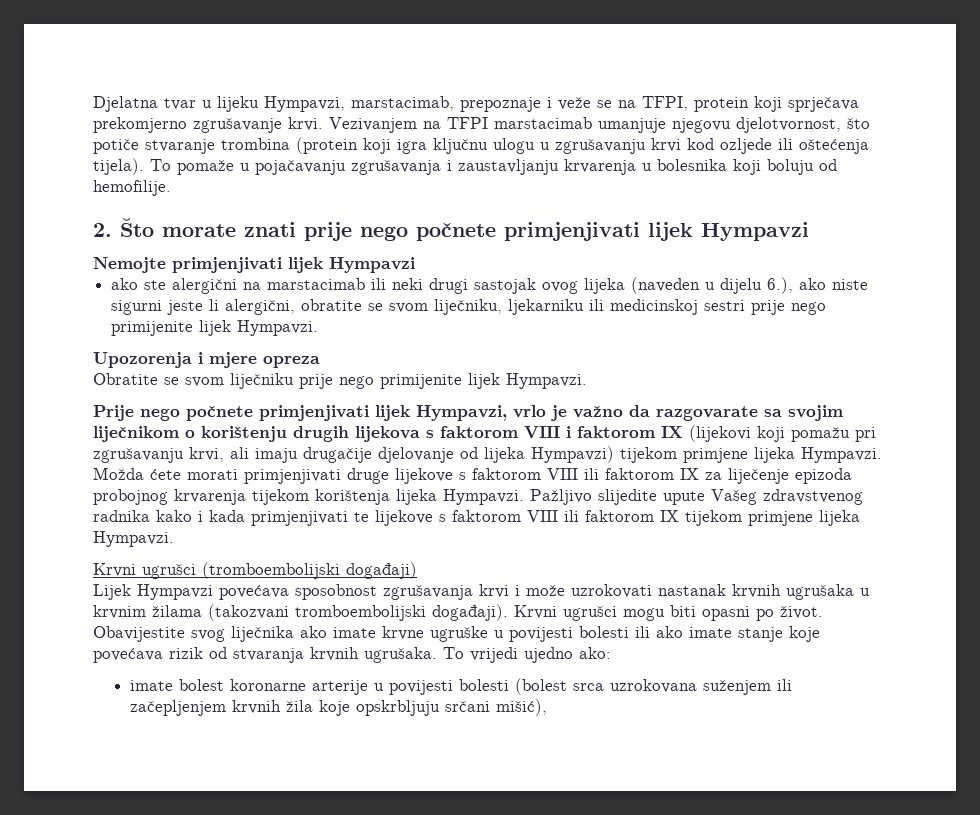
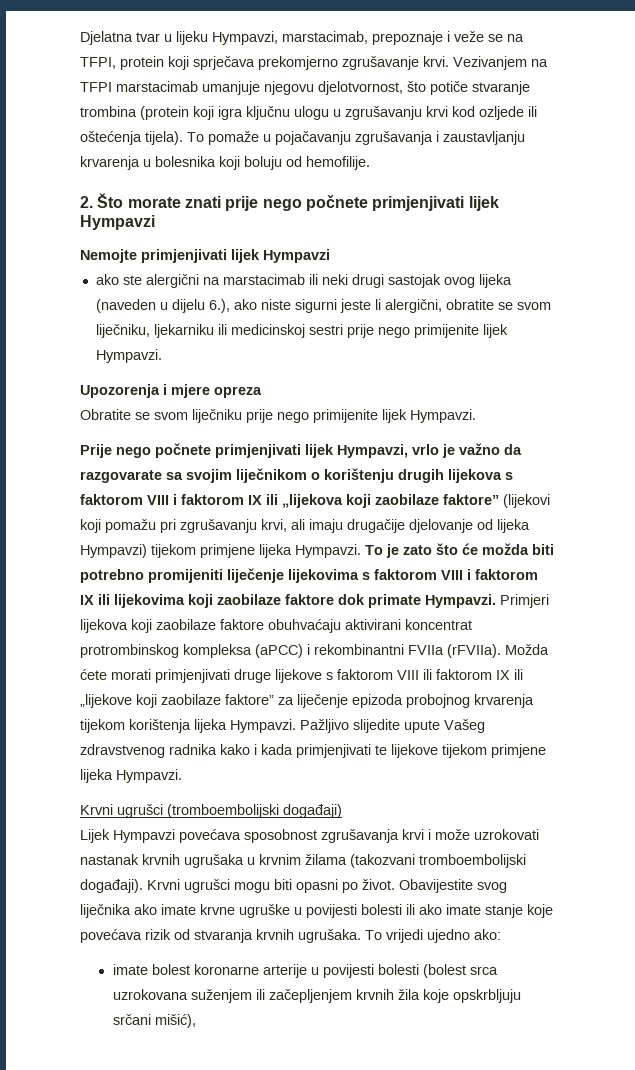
- Prije nego počnete primjenjivati lijek Hympavzi, vrlo je važno da razgovarate sa svojim liječnikom o korištenju drugih lijekova s faktorom VIII i faktorom IX (lijekovi koji pomažu pri zgrušavanju krvi, ali imaju drugačije djelovanje od lijeka Hympavzi) tijekom primjene lijeka Hympavzi.
+ Prije nego počnete primjenjivati lijek Hympavzi, vrlo je važno da razgovarate sa svojim liječnikom o korištenju drugih lijekova s faktorom VIII i faktorom IX ili „lijekova koji zaobilaze faktore” (lijekovi koji pomažu pri zgrušavanju krvi, ali imaju drugačije djelovanje od lijeka Hympavzi) tijekom primjene lijeka Hympavzi.
+ To je zato što će možda biti potrebno promijeniti liječenje lijekovima s faktorom VIII i faktorom IX ili lijekovima koji zaobilaze faktore dok primate Hympavzi. Primjeri lijekova koji zaobilaze faktore obuhvaćaju aktivirani koncentrat protrombinskog kompleksa (aPCC) i rekombinantni FVIIa (rFVIIa).
- Možda ćete morati primjenjivati druge lijekove s faktorom VIII ili faktorom IX za liječenje epizoda probojnog krvarenja tijekom korištenja lijeka Hympavzi.
+ Možda ćete morati primjenjivati druge lijekove s faktorom VIII ili faktorom IX ili „lijekove koji zaobilaze faktore” za liječenje epizoda probojnog krvarenja tijekom korištenja lijeka Hympavzi.
- Pažljivo slijedite upute Vašeg zdravstvenog radnika kako i kada primjenjivati te lijekove s faktorom VIII ili faktorom IX tijekom primjene lijeka Hympavzi.
+ Pažljivo slijedite upute Vašeg zdravstvenog radnika kako i kada primjenjivati te lijekove tijekom primjene lijeka Hympavzi.

